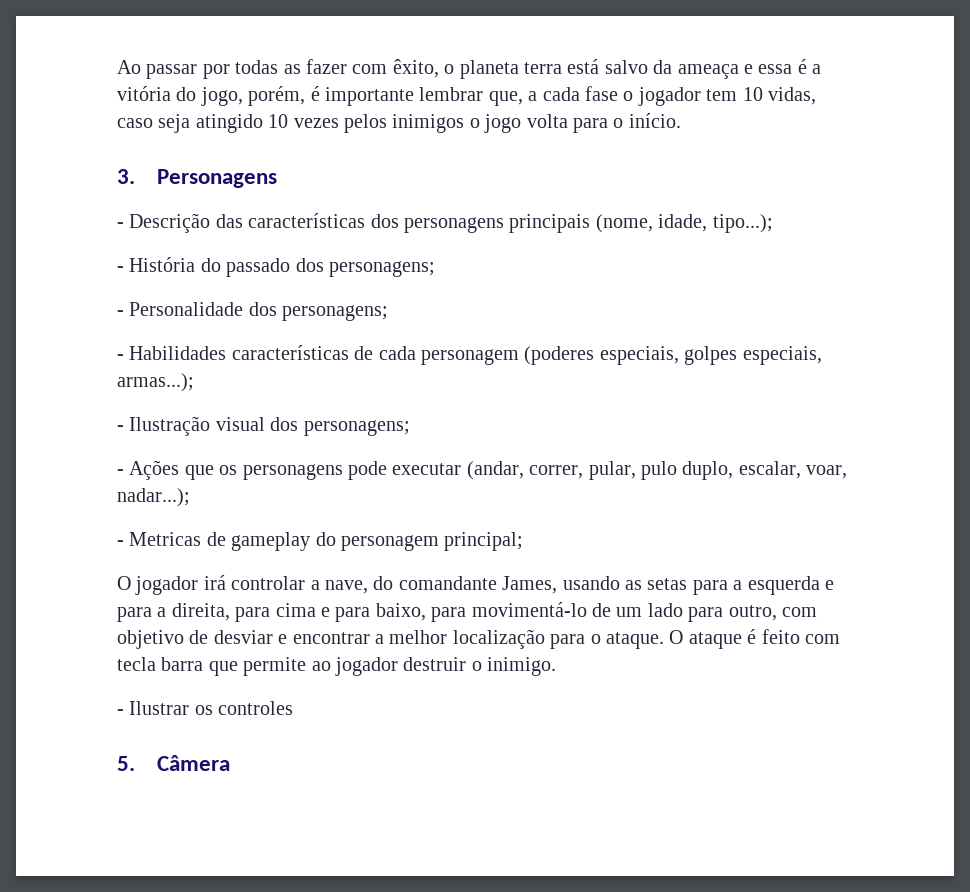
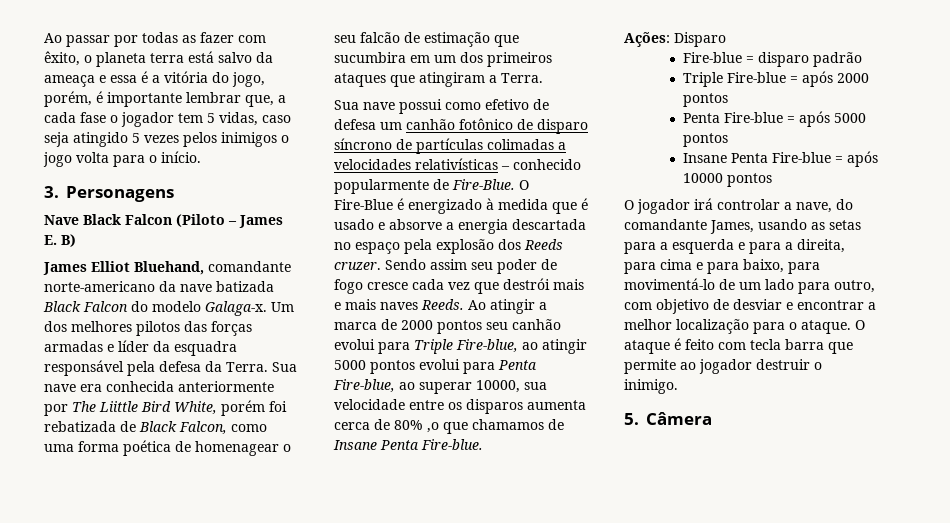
- Ao passar por todas as fazer com êxito, o planeta terra está salvo da ameaça e essa é a vitória do jogo, porém, é importante lembrar que, a cada fase o jogador tem 10 vidas, caso seja atingido 10 vezes pelos inimigos o jogo volta para o início.
+ Ao passar por todas as fazer com êxito, o planeta terra está salvo da ameaça e essa é a vitória do jogo, porém, é importante lembrar que, a cada fase o jogador tem 5 vidas, caso seja atingido 5 vezes pelos inimigos o jogo volta para o início.
- - Descrição das características dos personagens principais (nome, idade, tipo...);
- - História do passado dos personagens;
- - Personalidade dos personagens;
- - Habilidades características de cada personagem (poderes especiais, golpes especiais, armas...);
- - Ilustração visual dos personagens;
- - Ações que os personagens pode executar (andar, correr, pular, pulo duplo, escalar, voar, nadar...);
- - Metricas de gameplay do personagem principal;
+ Nave Black Falcon (Piloto – James E. B)
+ James Elliot Bluehand, comandante norte-americano da nave batizada Black Falcon do modelo Galaga-x. Um dos melhores pilotos das forças armadas e líder da esquadra responsável pela defesa da Terra. Sua nave era conhecida anteriormente por The Liittle Bird White, porém foi rebatizada de Black Falcon, como uma forma poética de homenagear o seu falcão de estimação que sucumbira em um dos primeiros ataques que atingiram a Terra.
+ Sua nave possui como efetivo de defesa um canhão fotônico de disparo síncrono de partículas colimadas a velocidades relativísticas – conhecido popularmente de Fire-Blue. O Fire-Blue é energizado à medida que é usado e absorve a energia descartada no espaço pela explosão dos Reeds cruzer. Sendo assim seu poder de fogo cresce cada vez que destrói mais e mais naves Reeds. Ao atingir a marca de 2000 pontos seu canhão evolui para Triple Fire-blue, ao atingir 5000 pontos evolui para Penta Fire-blue, ao superar 10000, sua velocidade entre os disparos aumenta cerca de 80% ,o que chamamos de Insane Penta Fire-blue.
+ Ações: Disparo
+ Fire-blue = disparo padrão
+ Triple Fire-blue = após 2000 pontos
+ Penta Fire-blue = após 5000 pontos
+ Insane Penta Fire-blue = após 10000 pontos
- - Ilustrar os controles

